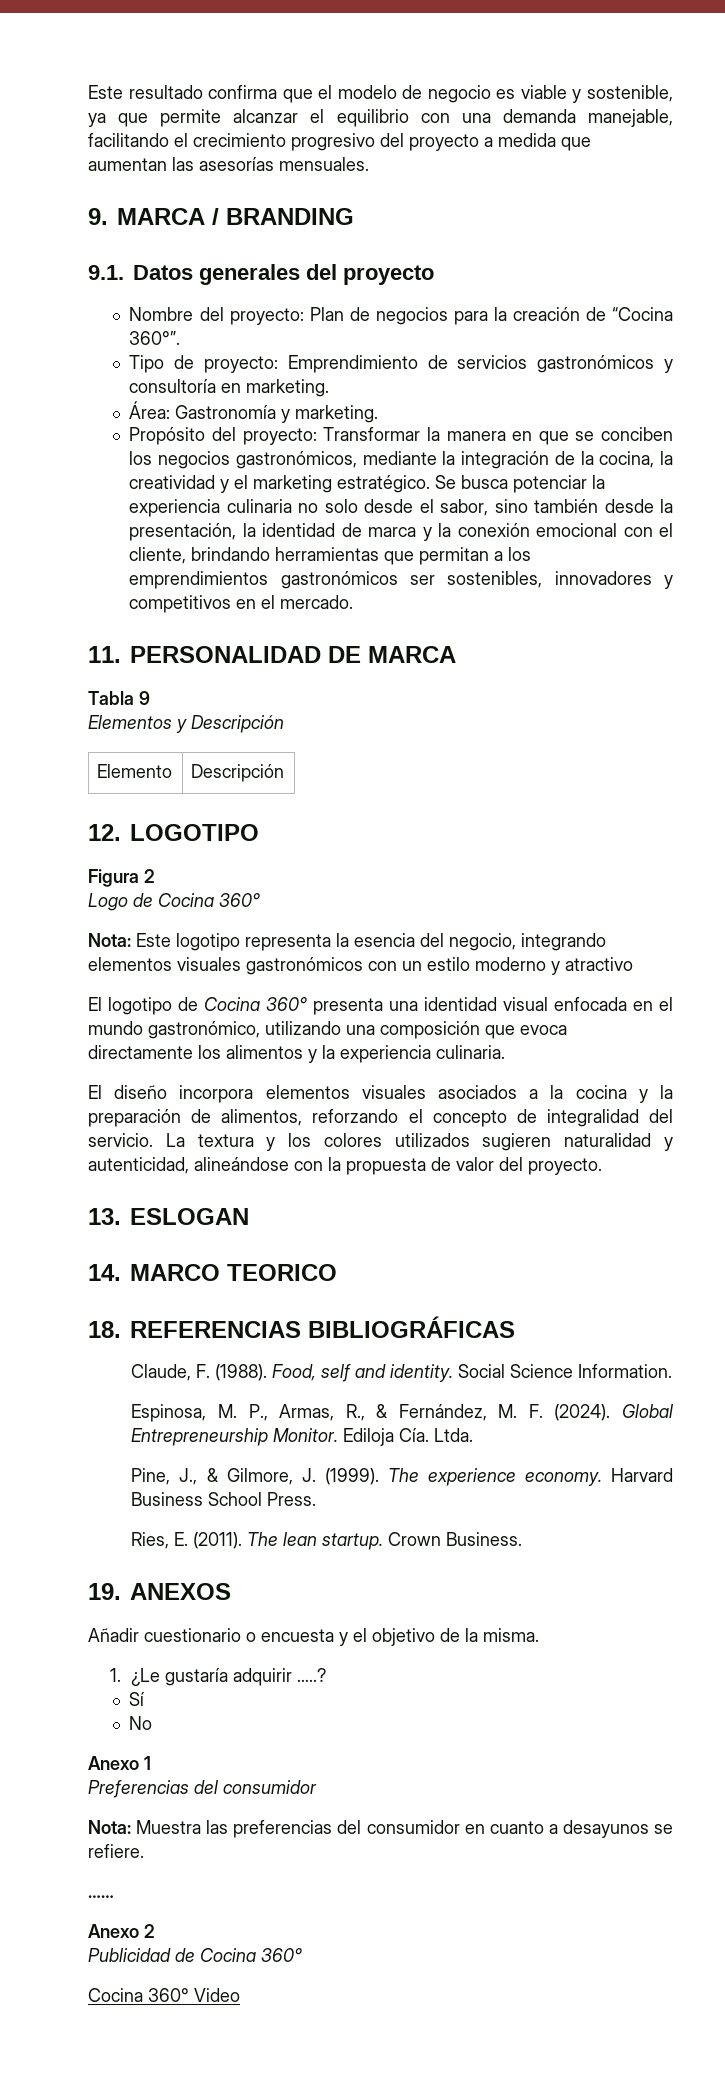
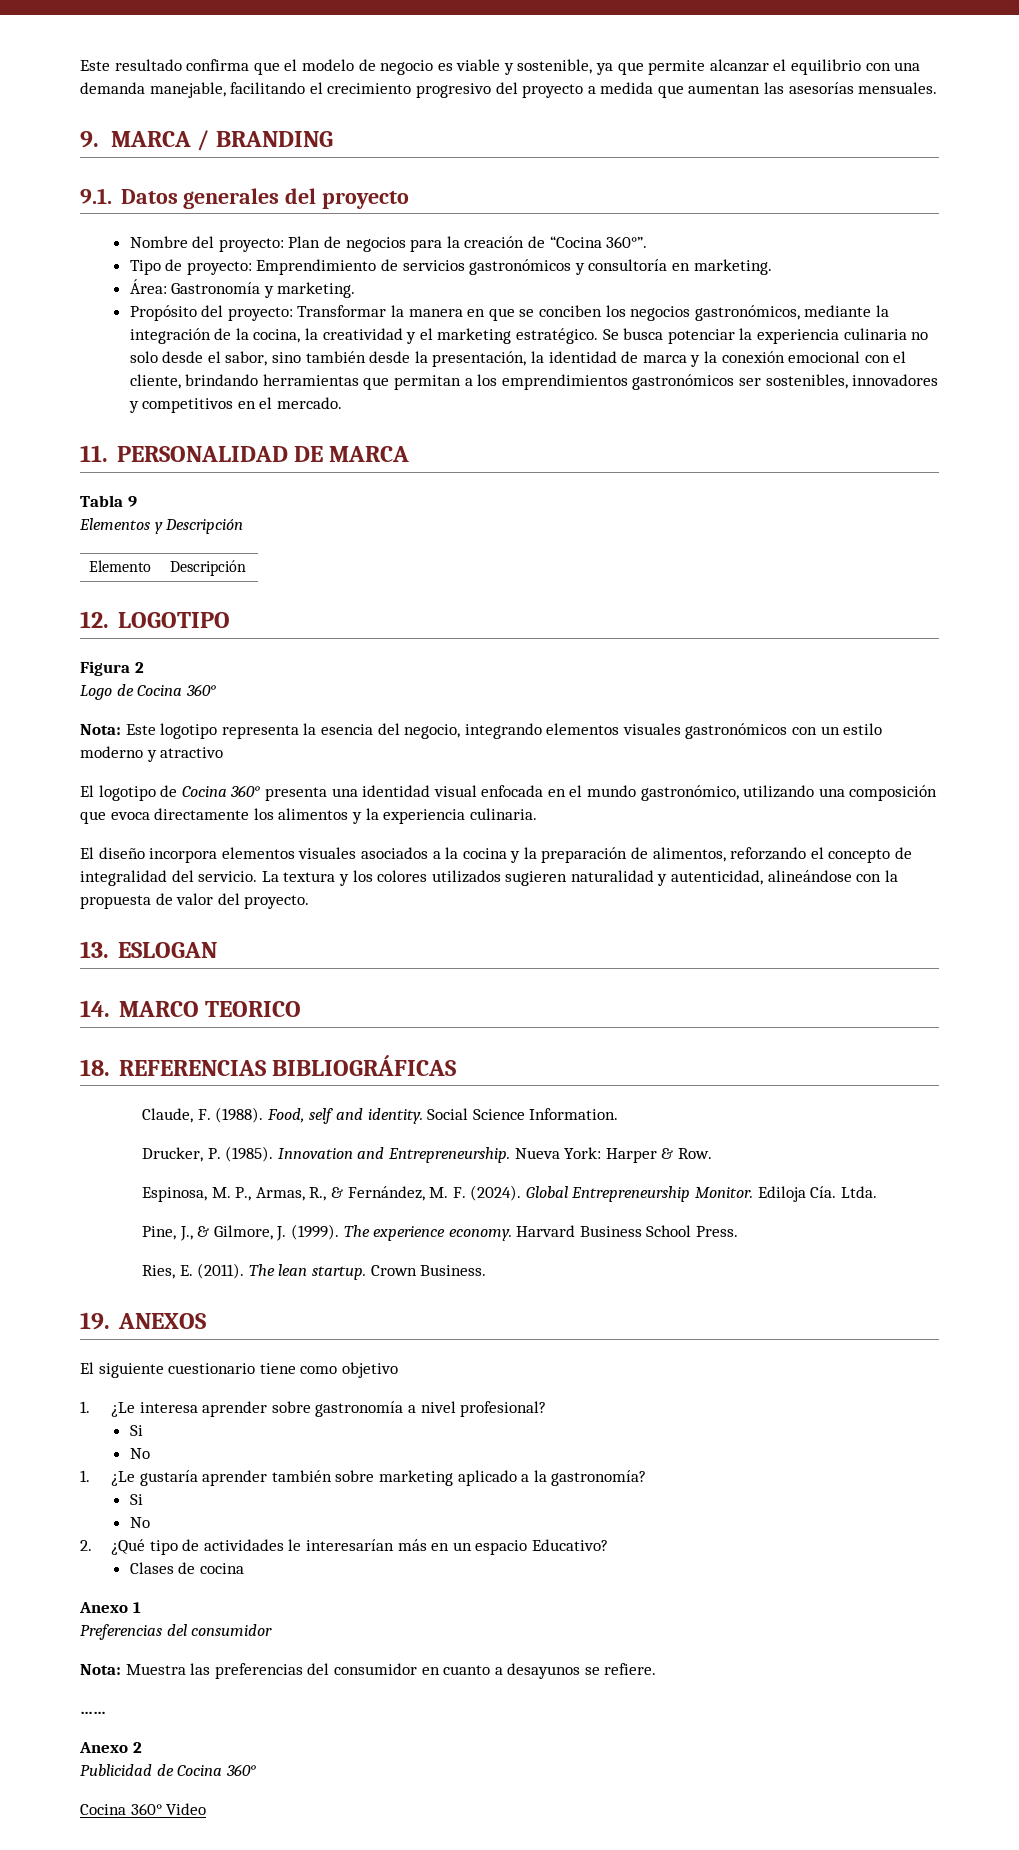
+ Drucker, P. (1985). Innovation and Entrepreneurship. Nueva York: Harper & Row.
- Añadir cuestionario o encuesta y el objetivo de la misma.
- 1. ¿Le gustaría adquirir …..?
- Sí
+ El siguiente cuestionario tiene como objetivo
+ 1. ¿Le interesa aprender sobre gastronomía a nivel profesional?
+ Si
  No
+ 1. ¿Le gustaría aprender también sobre marketing aplicado a la gastronomía?
+ Si
+ No
+ 2. ¿Qué tipo de actividades le interesarían más en un espacio Educativo?
+ Clases de cocina

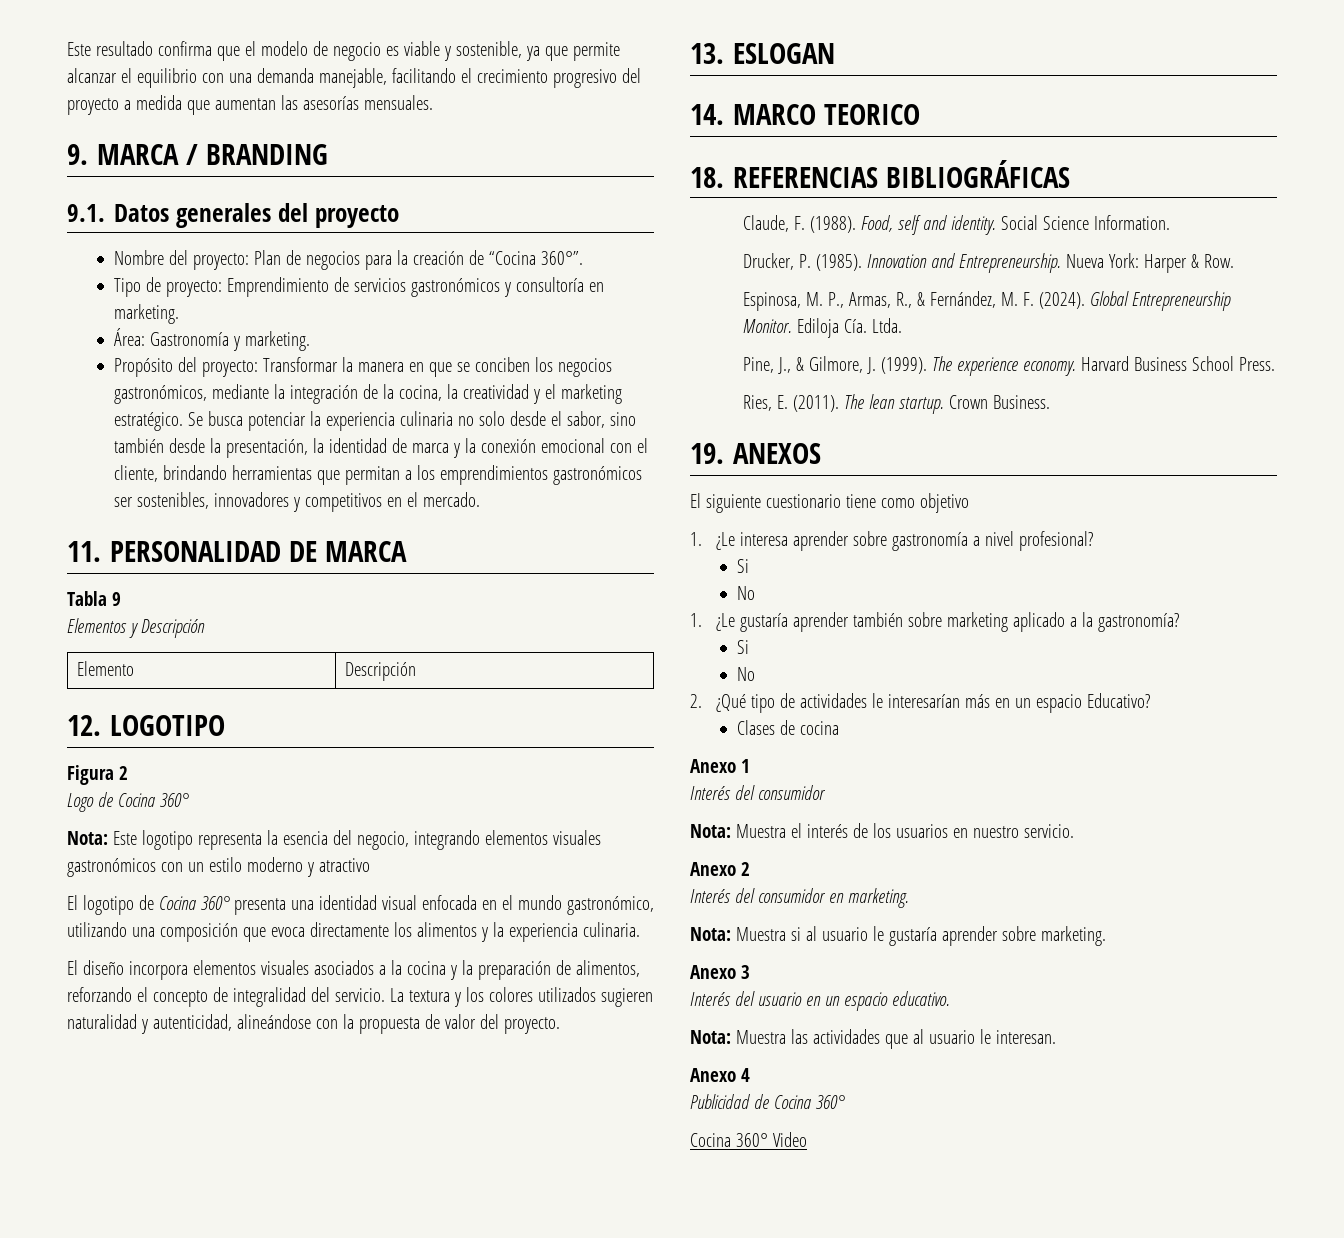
  Anexo 1
- Preferencias del consumidor
+ Interés del consumidor
- Nota: Muestra las preferencias del consumidor en cuanto a desayunos se refiere.
- ……
+ Nota: Muestra el interés de los usuarios en nuestro servicio.
  Anexo 2
+ Interés del consumidor en marketing.
+ Nota: Muestra si al usuario le gustaría aprender sobre marketing.
+ Anexo 3
+ Interés del usuario en un espacio educativo.
+ Nota: Muestra las actividades que al usuario le interesan.
+ Anexo 4

